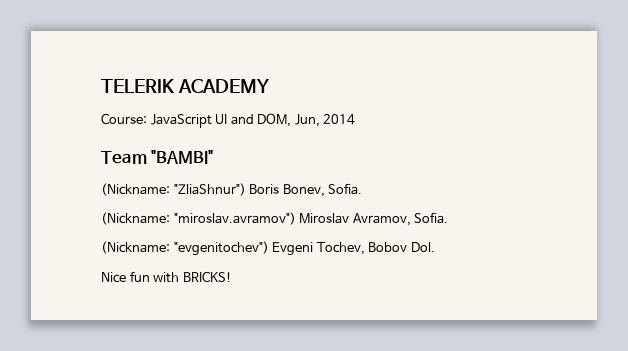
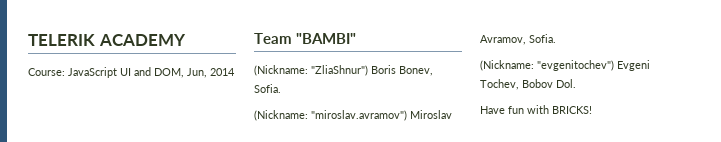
- Nice fun with BRICKS!
+ Have fun with BRICKS!

